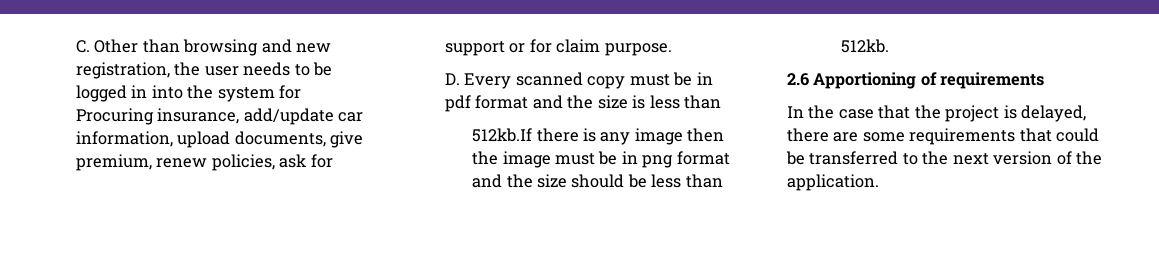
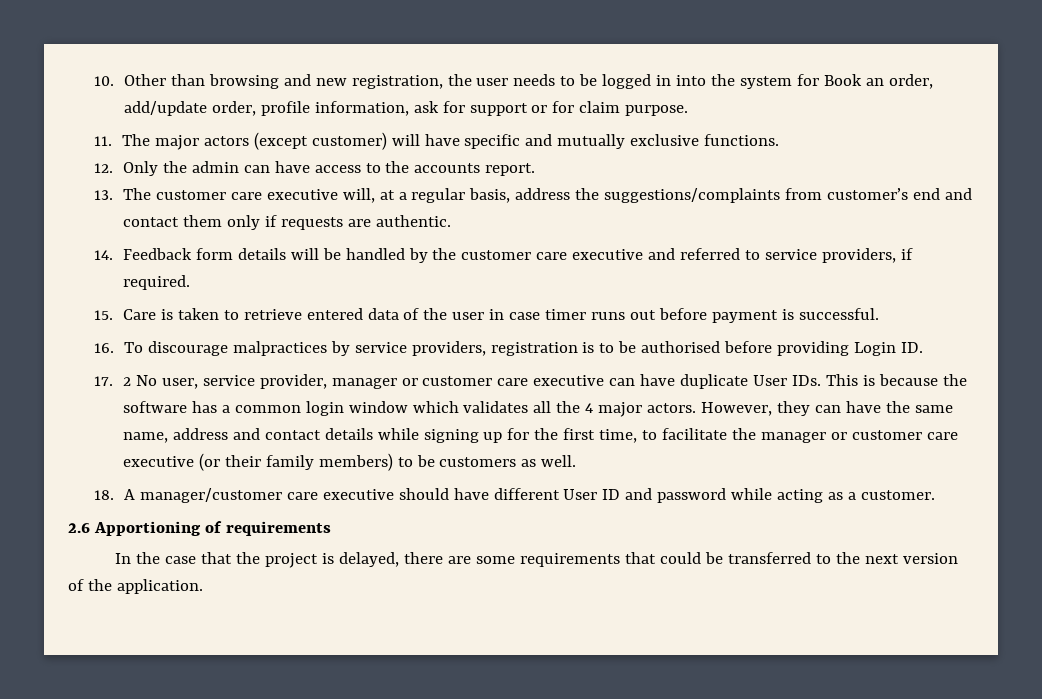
- C. Other than browsing and new registration, the user needs to be logged in into the system for Procuring insurance, add/update car information, upload documents, give premium, renew policies, ask for support or for claim purpose.
+ 10. Other than browsing and new registration, the user needs to be logged in into the system for Book an order, add/update order, profile information, ask for support or for claim purpose.
- D. Every scanned copy must be in pdf format and the size is less than
- 512kb.If there is any image then the image must be in png format and the size should be less than 512kb.
+ 11. The major actors (except customer) will have specific and mutually exclusive functions.
+ 12. Only the admin can have access to the accounts report.
+ 13. The customer care executive will, at a regular basis, address the suggestions/complaints from customer’s end and contact them only if requests are authentic.
+ 14. Feedback form details will be handled by the customer care executive and referred to service providers, if required.
+ 15. Care is taken to retrieve entered data of the user in case timer runs out before payment is successful.
+ 16. To discourage malpractices by service providers, registration is to be authorised before providing Login ID.
+ 17. 2 No user, service provider, manager or customer care executive can have duplicate User IDs. This is because the software has a common login window which validates all the 4 major actors. However, they can have the same name, address and contact details while signing up for the first time, to facilitate the manager or customer care executive (or their family members) to be customers as well.
+ 18. A manager/customer care executive should have different User ID and password while acting as a customer.

